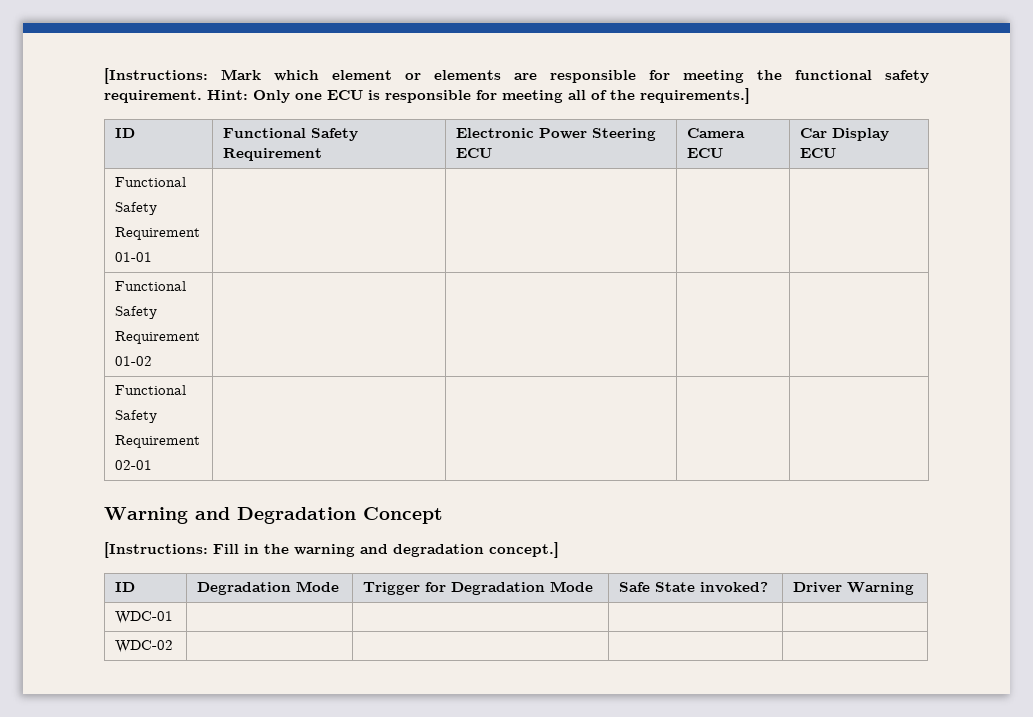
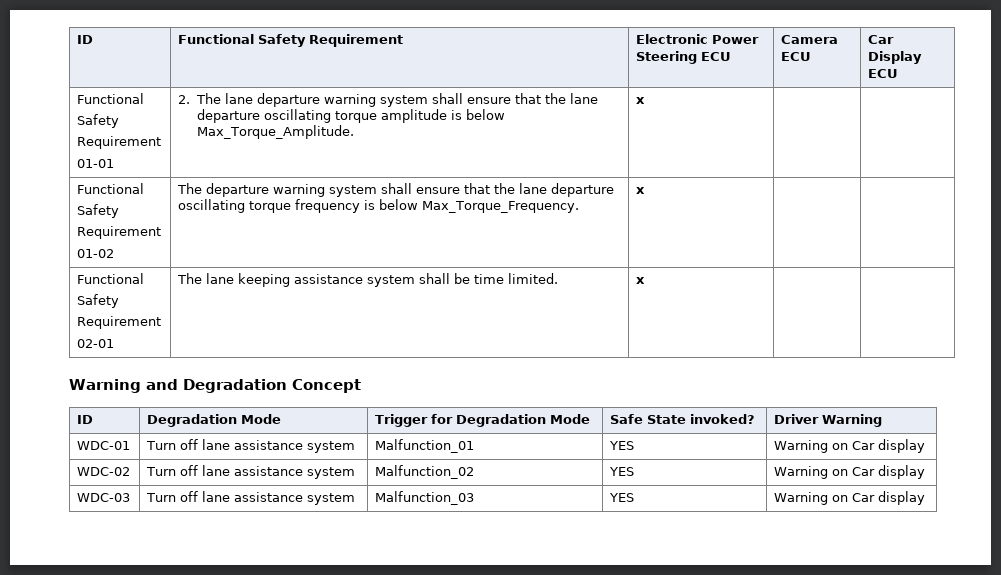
- [Instructions: Mark which element or elements are responsible for meeting the functional safety requirement. Hint: Only one ECU is responsible for meeting all of the requirements.]
  ID | Functional Safety Requirement | Electronic Power Steering ECU | Camera ECU | Car Display ECU
  Functional
  Safety
  Requirement
- 01-01 | | | |
+ 01-01 | 2. The lane departure warning system shall ensure that the lane departure oscillating torque amplitude is below Max_Torque_Amplitude. | x | |
  Functional
  Safety
  Requirement
- 01-02 | | | |
+ 01-02 | The departure warning system shall ensure that the lane departure oscillating torque frequency is below Max_Torque_Frequency. | x | |
  Functional
  Safety
  Requirement
- 02-01 | | | |
+ 02-01 | The lane keeping assistance system shall be time limited. | x | |
  Warning and Degradation Concept
- [Instructions: Fill in the warning and degradation concept.]
- WDC-01 | | | |
- WDC-02 | | | |
+ WDC-01 | Turn off lane assistance system | Malfunction_01 | YES | Warning on Car display
+ WDC-02 | Turn off lane assistance system | Malfunction_02 | YES | Warning on Car display
+ WDC-03 | Turn off lane assistance system | Malfunction_03 | YES | Warning on Car display

